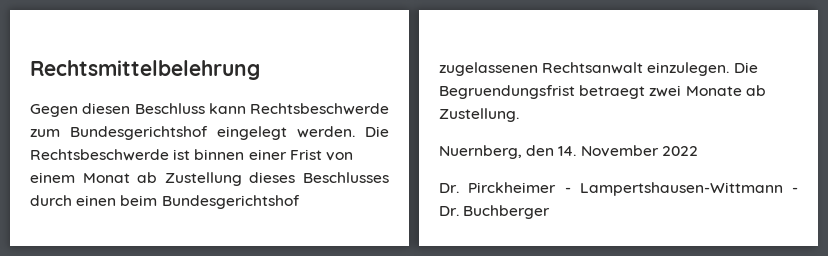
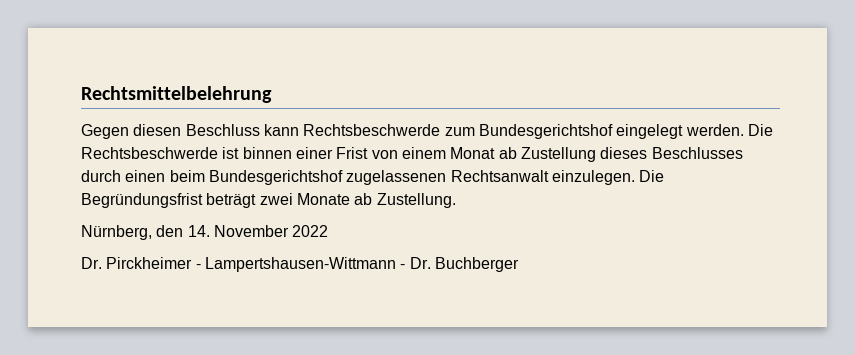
- Die Begruendungsfrist betraegt zwei Monate ab Zustellung.
+ Die Begründungsfrist beträgt zwei Monate ab Zustellung.
- Nuernberg, den 14. November 2022
+ Nürnberg, den 14. November 2022

